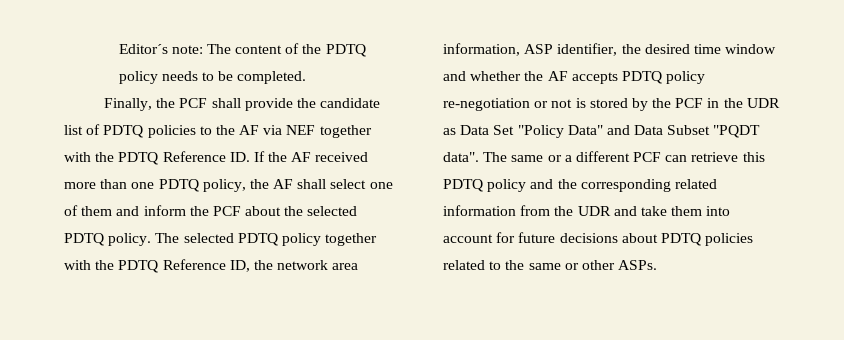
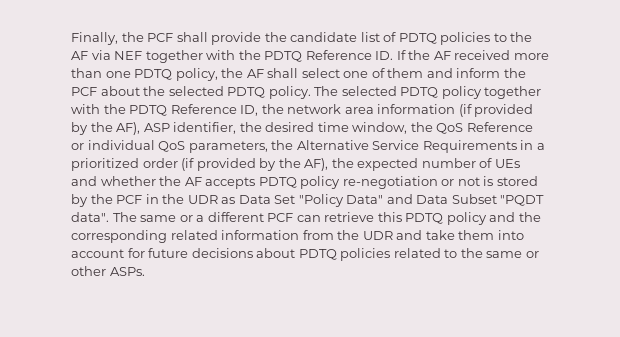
- Editor´s note: The content of the PDTQ policy needs to be completed.
- The selected PDTQ policy together with the PDTQ Reference ID, the network area information, ASP identifier, the desired time window and whether the AF accepts PDTQ policy re-negotiation or not is stored by the PCF in the UDR as Data Set "Policy Data" and Data Subset "PQDT data".
+ The selected PDTQ policy together with the PDTQ Reference ID, the network area information (if provided by the AF), ASP identifier, the desired time window, the QoS Reference or individual QoS parameters, the Alternative Service Requirements in a prioritized order (if provided by the AF), the expected number of UEs and whether the AF accepts PDTQ policy re-negotiation or not is stored by the PCF in the UDR as Data Set "Policy Data" and Data Subset "PQDT data".

